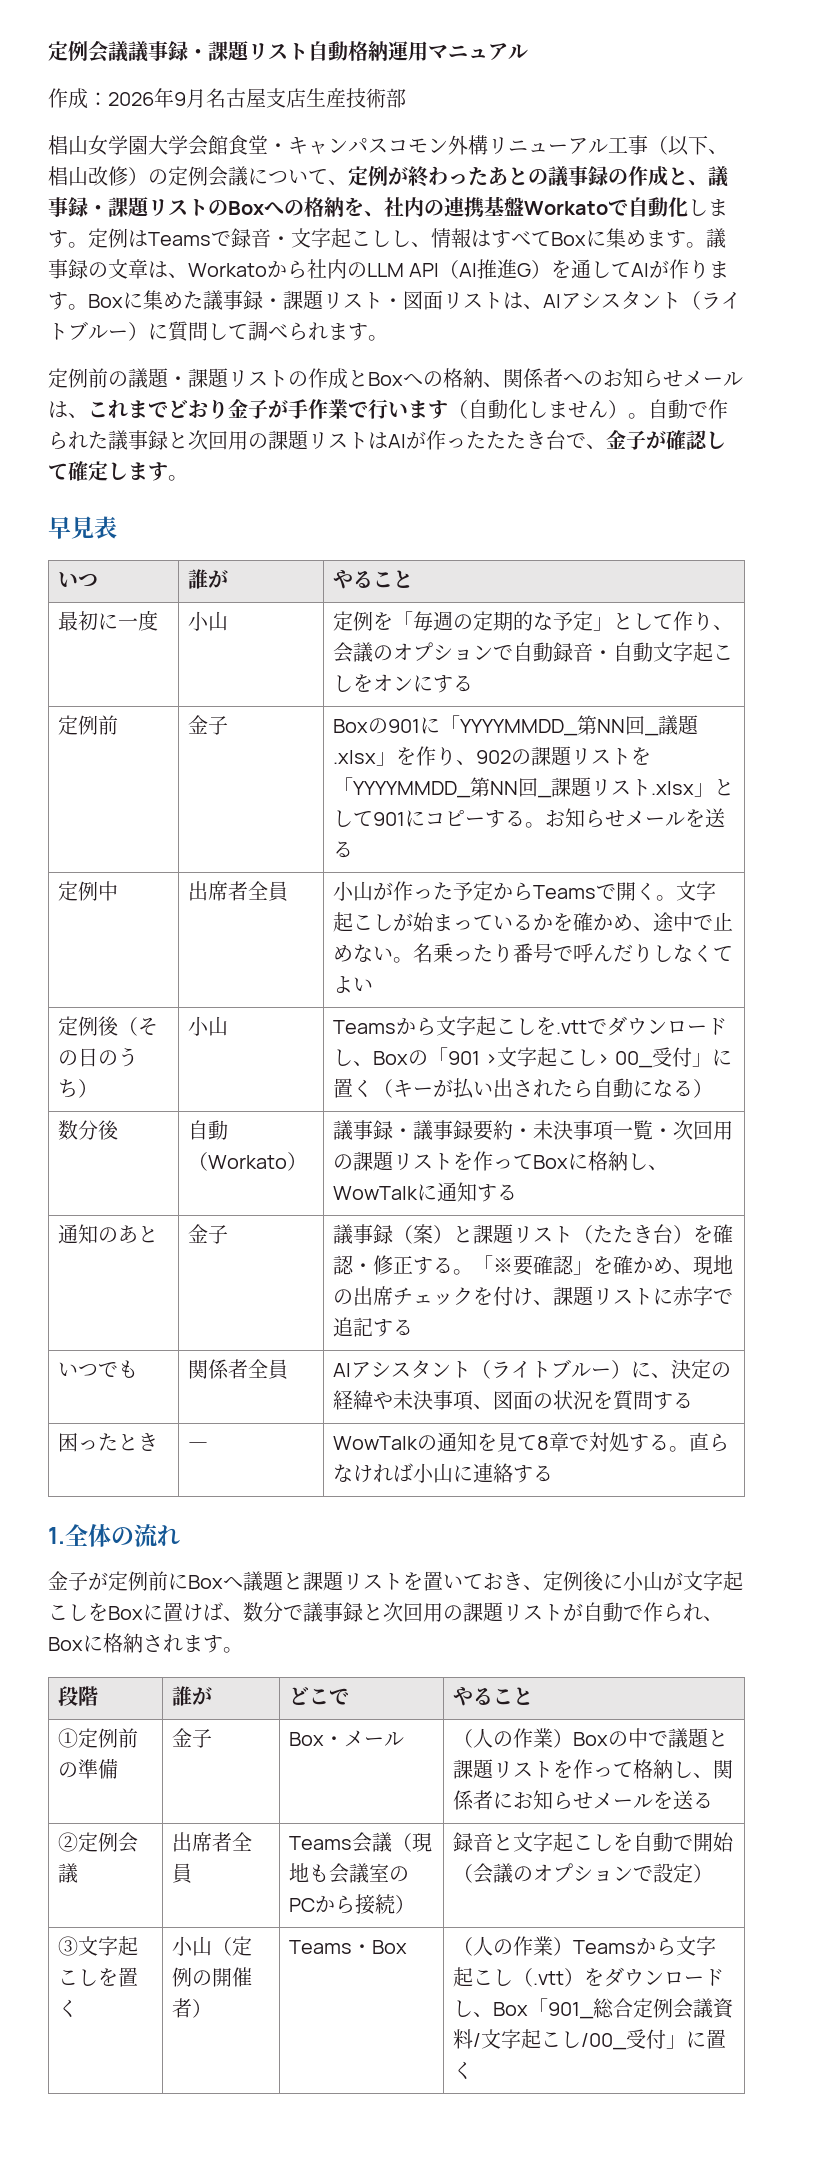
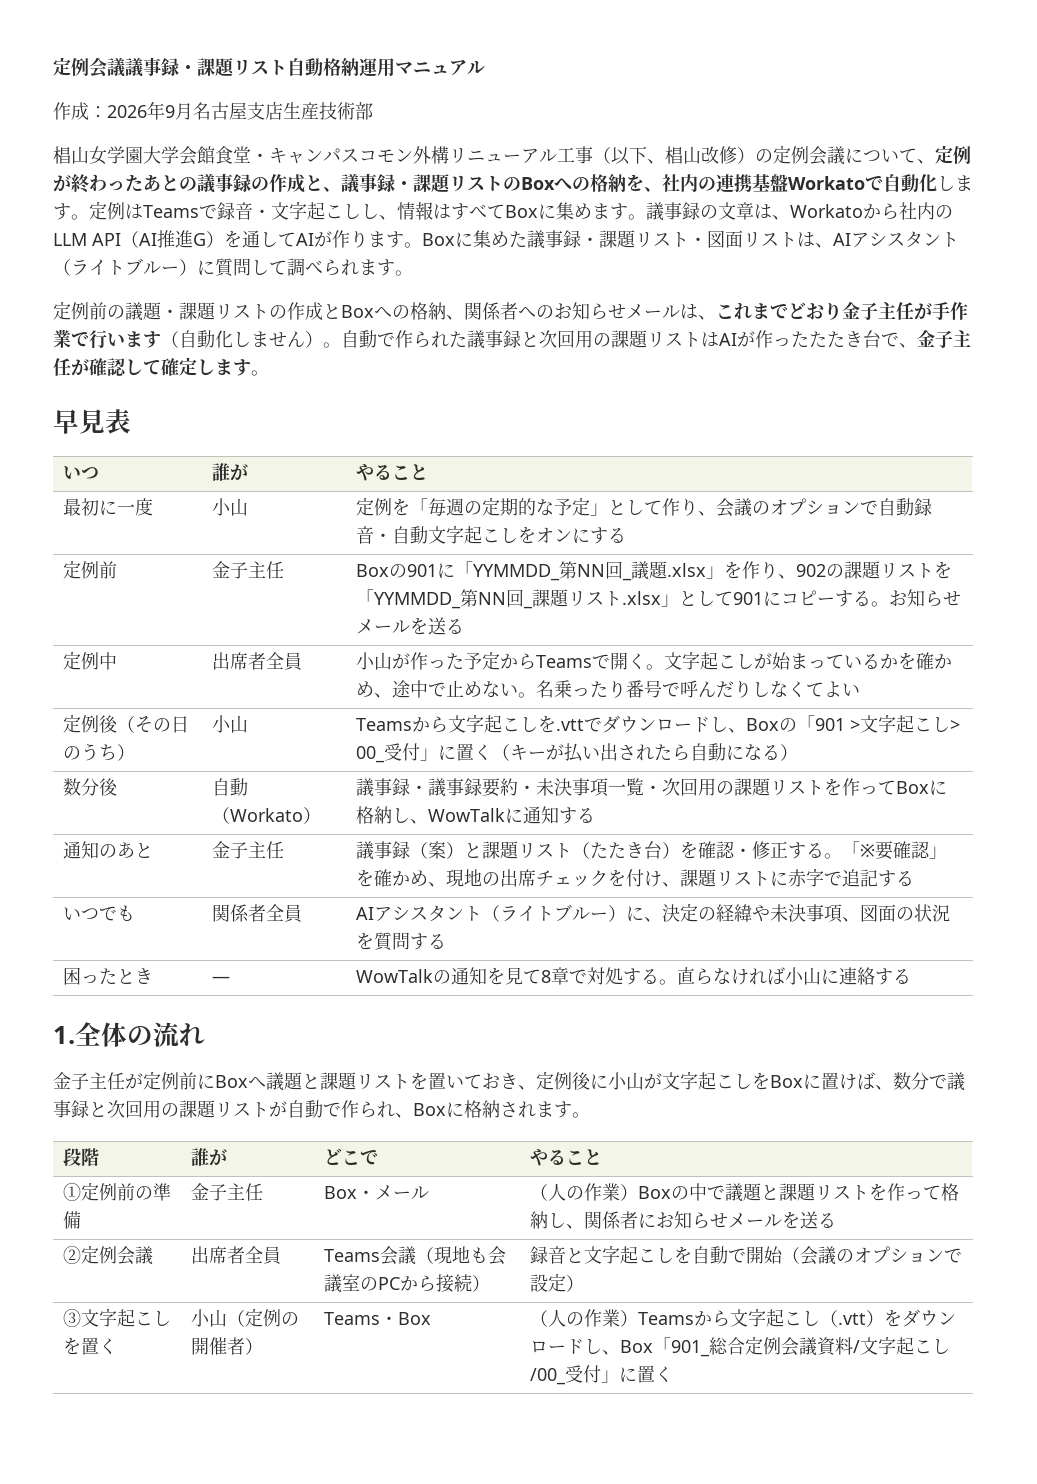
- 定例前の議題・課題リストの作成とBoxへの格納、関係者へのお知らせメールは、これまでどおり金子が手作業で行います（自動化しません）。
+ 定例前の議題・課題リストの作成とBoxへの格納、関係者へのお知らせメールは、これまでどおり金子主任が手作業で行います（自動化しません）。
- 自動で作られた議事録と次回用の課題リストはAIが作ったたたき台で、金子が確認して確定します。
+ 自動で作られた議事録と次回用の課題リストはAIが作ったたたき台で、金子主任が確認して確定します。
- 定例前 | 金子 | Boxの901に「YYYYMMDD_第NN回_議題.xlsx」を作り、902の課題リストを「YYYYMMDD_第NN回_課題リスト.xlsx」として901にコピーする。お知らせメールを送る
+ 定例前 | 金子主任 | Boxの901に「YYMMDD_第NN回_議題.xlsx」を作り、902の課題リストを「YYMMDD_第NN回_課題リスト.xlsx」として901にコピーする。お知らせメールを送る
- 通知のあと | 金子 | 議事録（案）と課題リスト（たたき台）を確認・修正する。「※要確認」を確かめ、現地の出席チェックを付け、課題リストに赤字で追記する
+ 通知のあと | 金子主任 | 議事録（案）と課題リスト（たたき台）を確認・修正する。「※要確認」を確かめ、現地の出席チェックを付け、課題リストに赤字で追記する
- 金子が定例前にBoxへ議題と課題リストを置いておき、定例後に小山が文字起こしをBoxに置けば、数分で議事録と次回用の課題リストが自動で作られ、Boxに格納されます。
+ 金子主任が定例前にBoxへ議題と課題リストを置いておき、定例後に小山が文字起こしをBoxに置けば、数分で議事録と次回用の課題リストが自動で作られ、Boxに格納されます。
- ①定例前の準備 | 金子 | Box・メール | （人の作業）Boxの中で議題と課題リストを作って格納し、関係者にお知らせメールを送る
+ ①定例前の準備 | 金子主任 | Box・メール | （人の作業）Boxの中で議題と課題リストを作って格納し、関係者にお知らせメールを送る

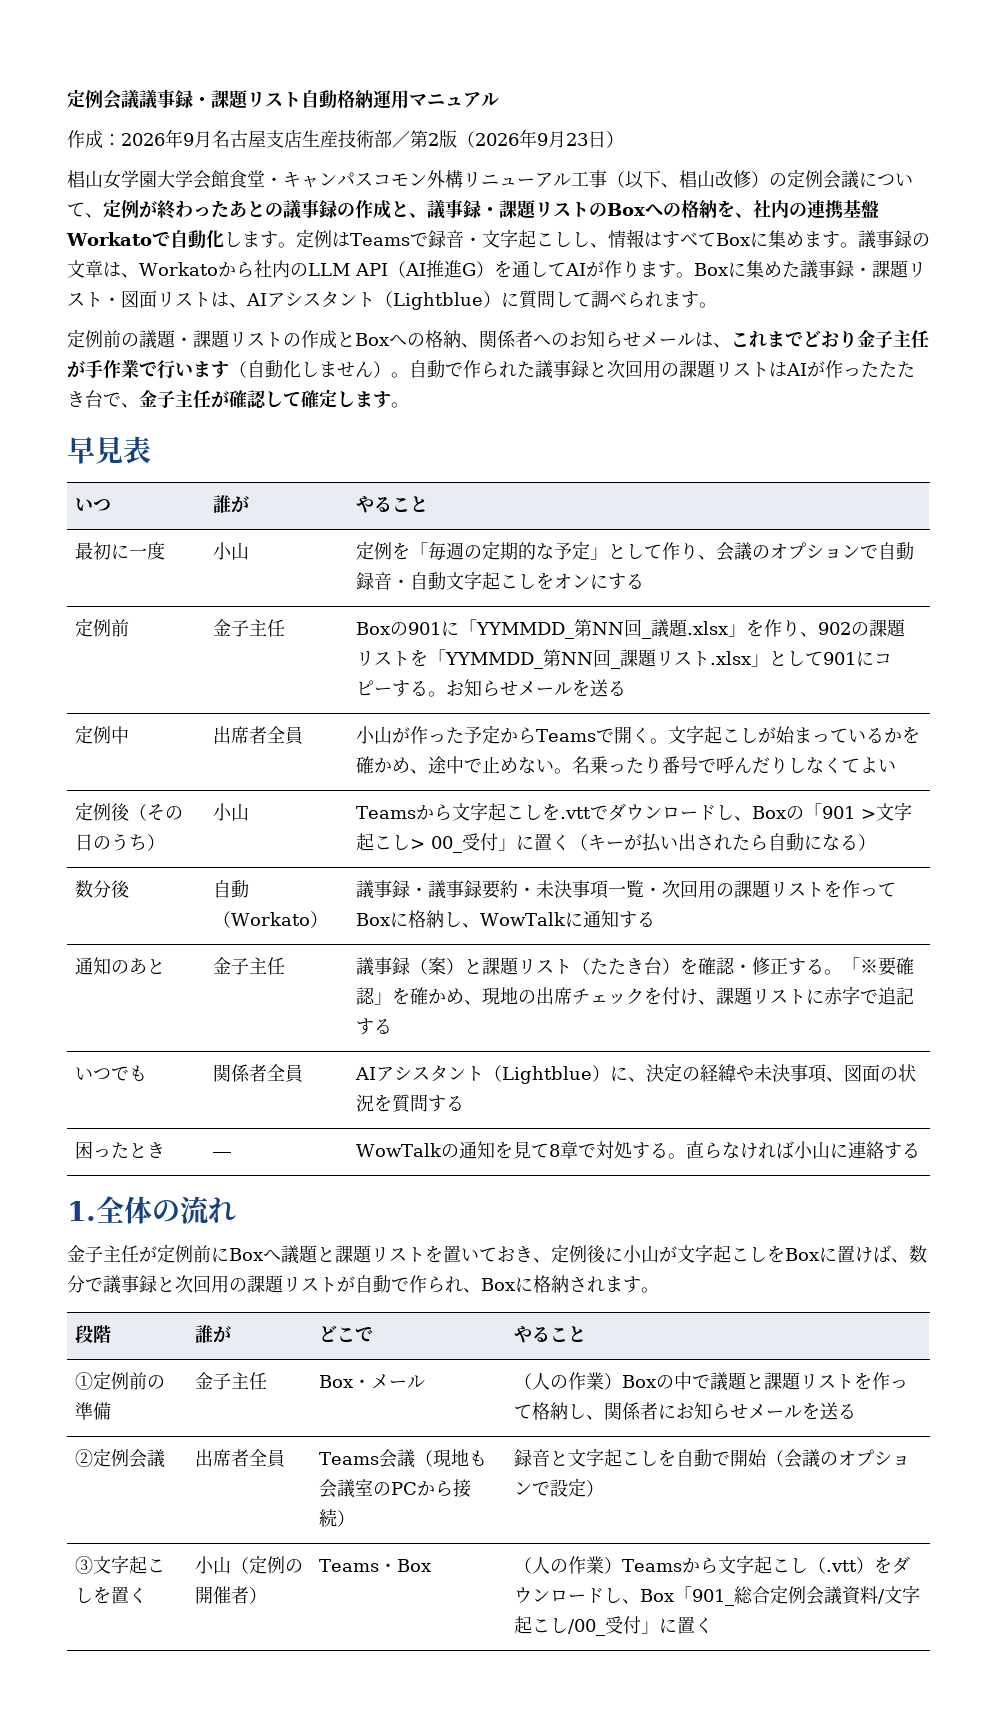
- 作成：2026年9月名古屋支店生産技術部
+ 作成：2026年9月名古屋支店生産技術部／第2版（2026年9月23日）
- Boxに集めた議事録・課題リスト・図面リストは、AIアシスタント（ライトブルー）に質問して調べられます。
+ Boxに集めた議事録・課題リスト・図面リストは、AIアシスタント（Lightblue）に質問して調べられます。
- いつでも | 関係者全員 | AIアシスタント（ライトブルー）に、決定の経緯や未決事項、図面の状況を質問する
+ いつでも | 関係者全員 | AIアシスタント（Lightblue）に、決定の経緯や未決事項、図面の状況を質問する

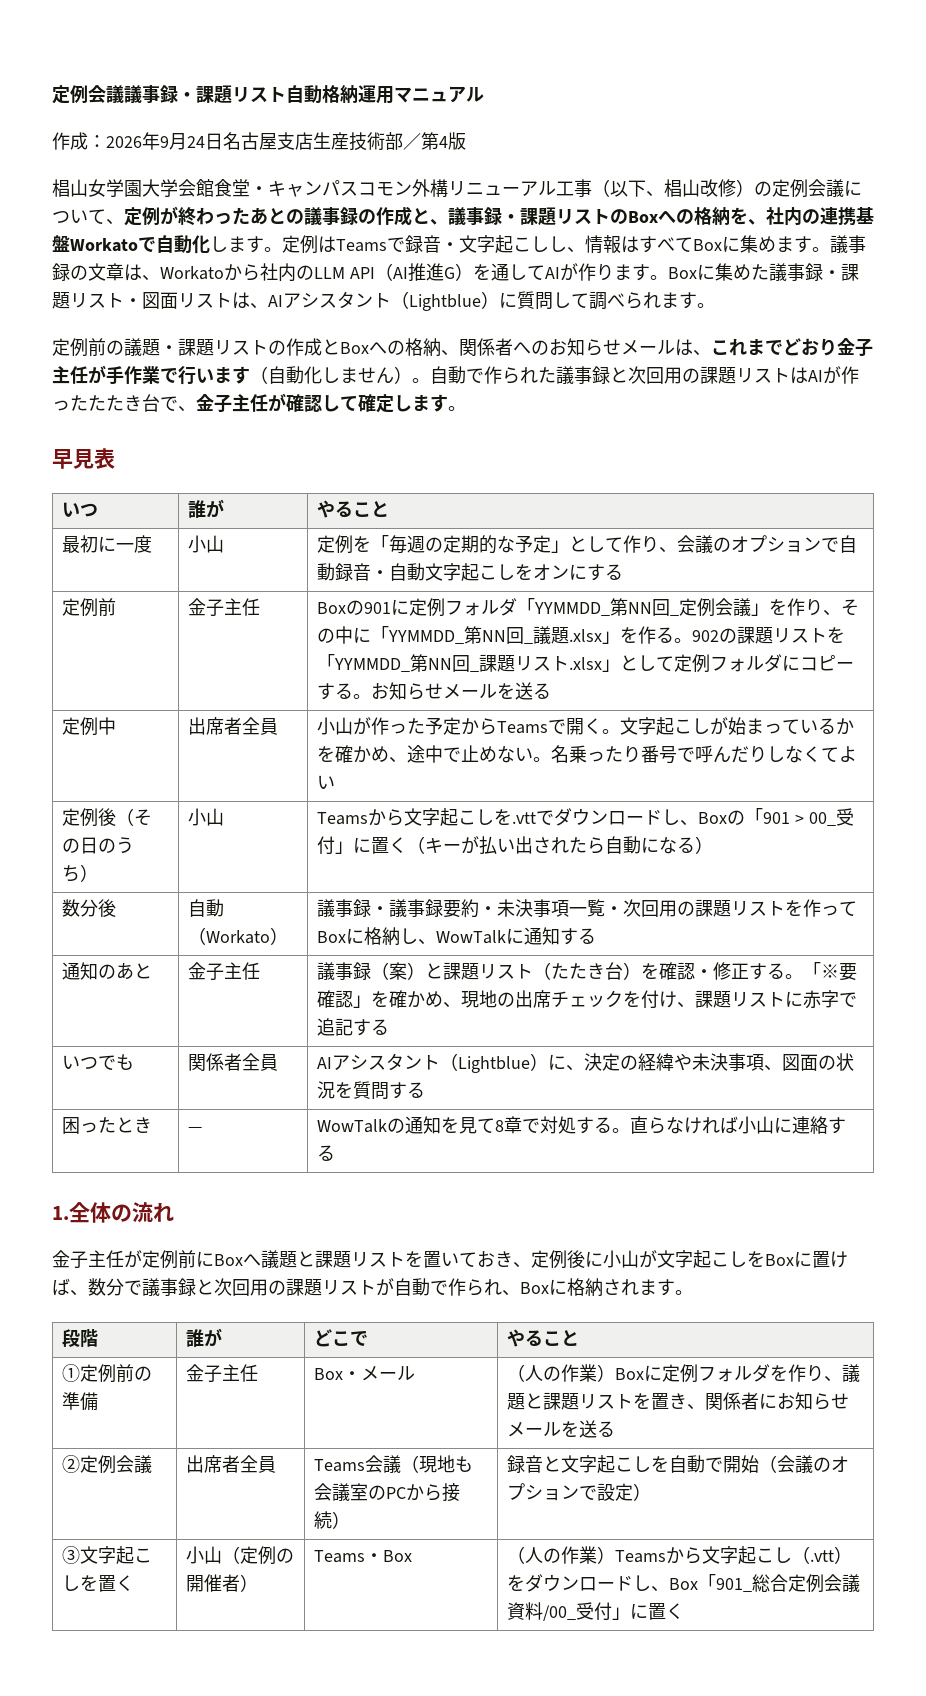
- 作成：2026年9月名古屋支店生産技術部／第2版（2026年9月23日）
+ 作成：2026年9月24日名古屋支店生産技術部／第4版
- Boxの901に「YYMMDD_第NN回_議題.xlsx」を作り、902の課題リストを「YYMMDD_第NN回_課題リスト.xlsx」として901にコピーする。
+ Boxの901に定例フォルダ「YYMMDD_第NN回_定例会議」を作り、その中に「YYMMDD_第NN回_議題.xlsx」を作る。902の課題リストを「YYMMDD_第NN回_課題リスト.xlsx」として定例フォルダにコピーする。
- 定例後（その日のうち） | 小山 | Teamsから文字起こしを.vttでダウンロードし、Boxの「901 >文字起こし> 00_受付」に置く（キーが払い出されたら自動になる）
+ 定例後（その日のうち） | 小山 | Teamsから文字起こしを.vttでダウンロードし、Boxの「901 > 00_受付」に置く（キーが払い出されたら自動になる）
- ①定例前の準備 | 金子主任 | Box・メール | （人の作業）Boxの中で議題と課題リストを作って格納し、関係者にお知らせメールを送る
+ ①定例前の準備 | 金子主任 | Box・メール | （人の作業）Boxに定例フォルダを作り、議題と課題リストを置き、関係者にお知らせメールを送る
- （人の作業）Teamsから文字起こし（.vtt）をダウンロードし、Box「901_総合定例会議資料/文字起こし/00_受付」に置く
+ （人の作業）Teamsから文字起こし（.vtt）をダウンロードし、Box「901_総合定例会議資料/00_受付」に置く

